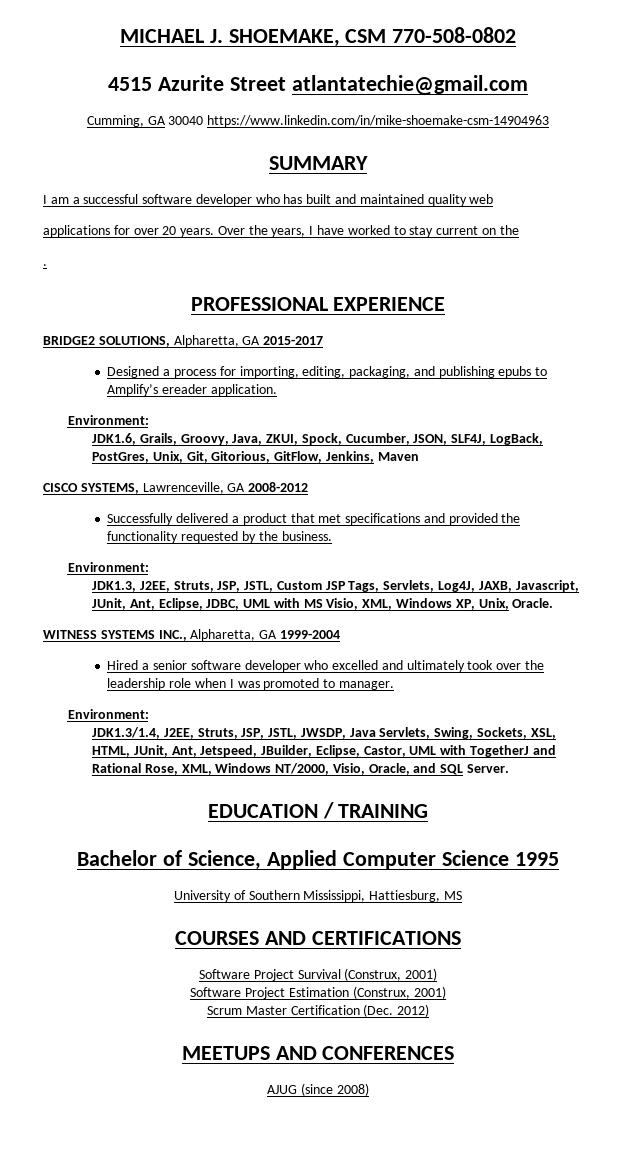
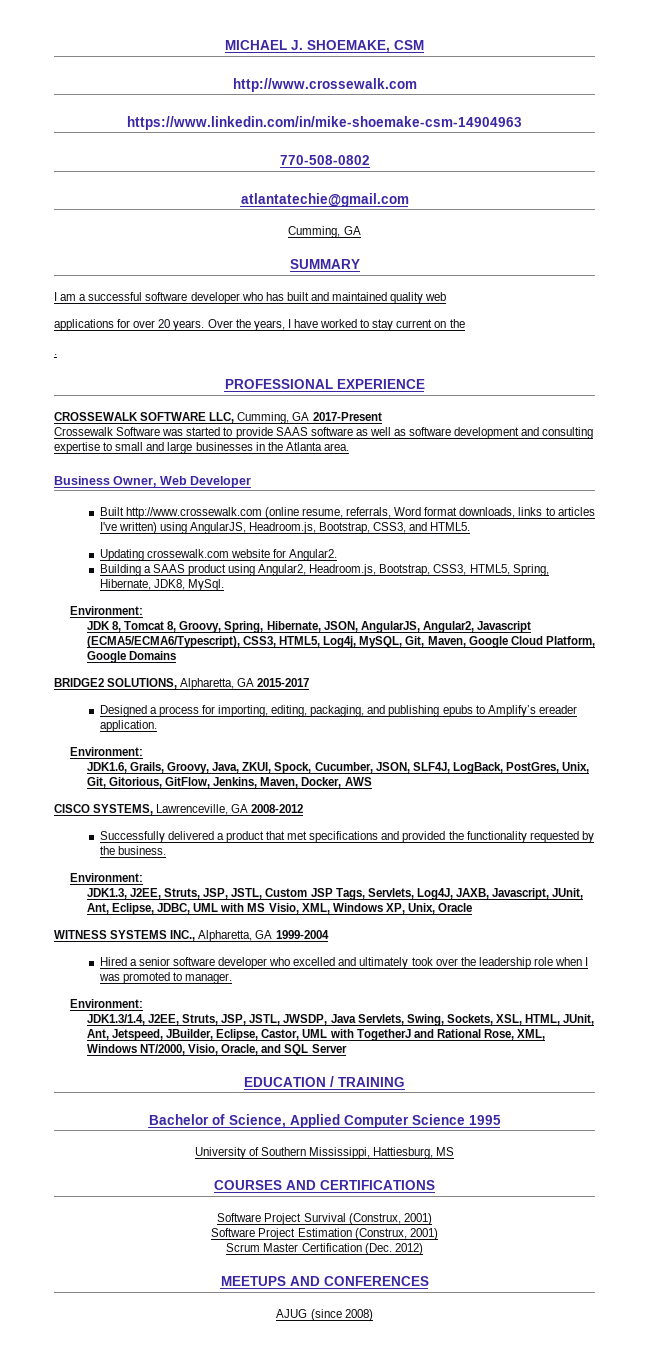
- MICHAEL J. SHOEMAKE, CSM 770-508-0802
+ MICHAEL J. SHOEMAKE, CSM
+ http://www.crossewalk.com
+ https://www.linkedin.com/in/mike-shoemake-csm-14904963
+ 770-508-0802
- 4515 Azurite Street atlantatechie@gmail.com
- Cumming, GA 30040 https://www.linkedin.com/in/mike-shoemake-csm-14904963
+ atlantatechie@gmail.com
+ Cumming, GA
+ CROSSEWALK SOFTWARE LLC, Cumming, GA 2017-Present
+ Crossewalk Software was started to provide SAAS software as well as software development and consulting expertise to small and large businesses in the Atlanta area.
+ Business Owner, Web Developer
+ Built http://www.crossewalk.com (online resume, referrals, Word format downloads, links to articles I've written) using AngularJS, Headroom.js, Bootstrap, CSS3, and HTML5.
+ Updating crossewalk.com website for Angular2.
+ Building a SAAS product using Angular2, Headroom.js, Bootstrap, CSS3, HTML5, Spring, Hibernate, JDK8, MySql.
+ Environment:
+ JDK 8, Tomcat 8, Groovy, Spring, Hibernate, JSON, AngularJS, Angular2, Javascript (ECMA5/ECMA6/Typescript), CSS3, HTML5, Log4j, MySQL, Git, Maven, Google Cloud Platform, Google Domains
- JDK1.6, Grails, Groovy, Java, ZKUI, Spock, Cucumber, JSON, SLF4J, LogBack, PostGres, Unix, Git, Gitorious, GitFlow, Jenkins, Maven
+ JDK1.6, Grails, Groovy, Java, ZKUI, Spock, Cucumber, JSON, SLF4J, LogBack, PostGres, Unix, Git, Gitorious, GitFlow, Jenkins, Maven, Docker, AWS
- JDK1.3, J2EE, Struts, JSP, JSTL, Custom JSP Tags, Servlets, Log4J, JAXB, Javascript, JUnit, Ant, Eclipse, JDBC, UML with MS Visio, XML, Windows XP, Unix, Oracle.
+ JDK1.3, J2EE, Struts, JSP, JSTL, Custom JSP Tags, Servlets, Log4J, JAXB, Javascript, JUnit, Ant, Eclipse, JDBC, UML with MS Visio, XML, Windows XP, Unix, Oracle
- JDK1.3/1.4, J2EE, Struts, JSP, JSTL, JWSDP, Java Servlets, Swing, Sockets, XSL, HTML, JUnit, Ant, Jetspeed, JBuilder, Eclipse, Castor, UML with TogetherJ and Rational Rose, XML, Windows NT/2000, Visio, Oracle, and SQL Server.
+ JDK1.3/1.4, J2EE, Struts, JSP, JSTL, JWSDP, Java Servlets, Swing, Sockets, XSL, HTML, JUnit, Ant, Jetspeed, JBuilder, Eclipse, Castor, UML with TogetherJ and Rational Rose, XML, Windows NT/2000, Visio, Oracle, and SQL Server

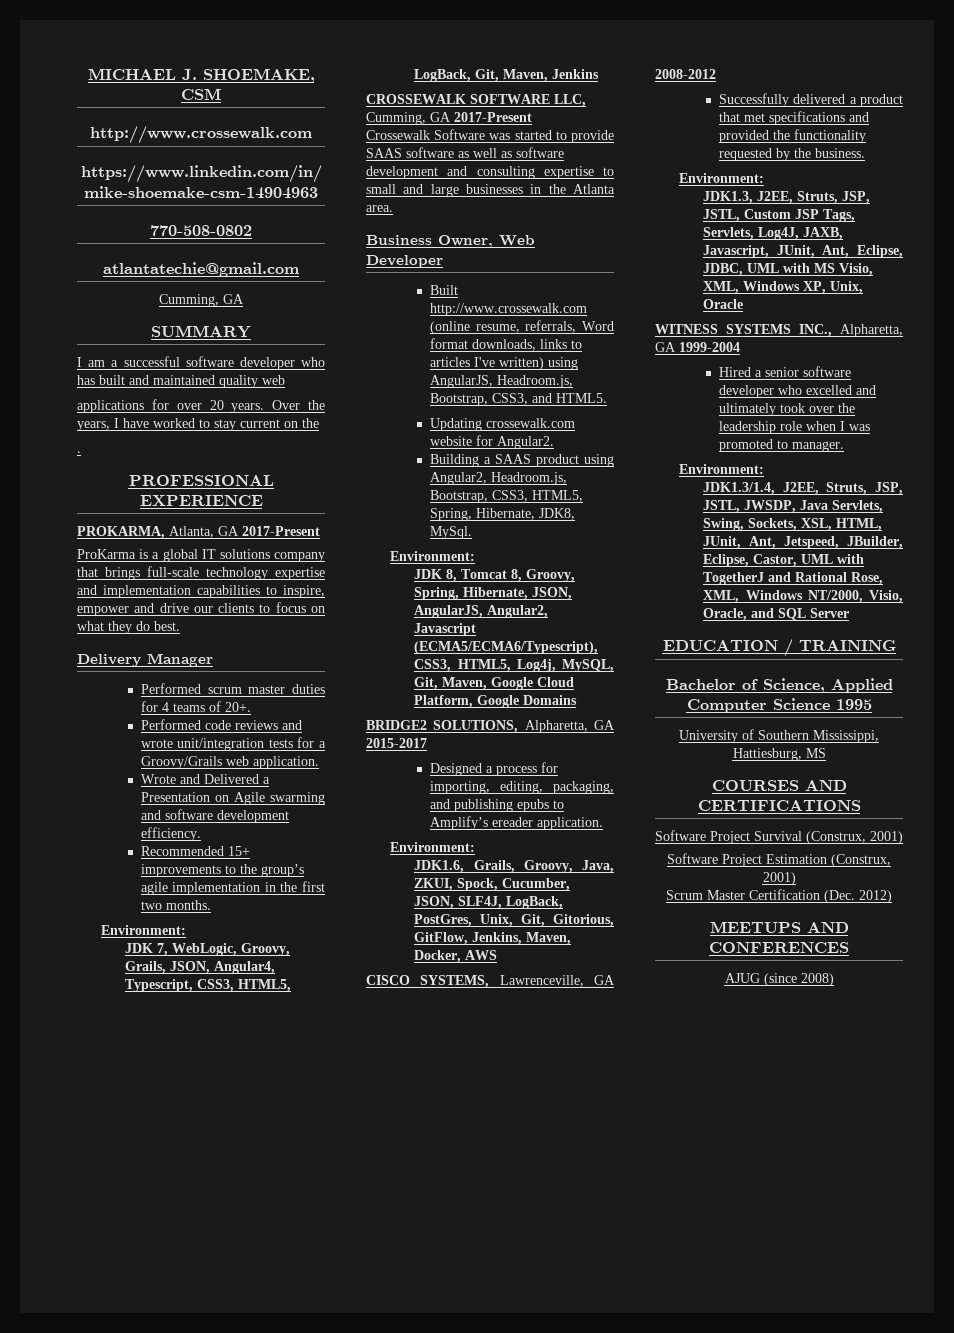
+ PROKARMA, Atlanta, GA 2017-Present
+ ProKarma is a global IT solutions company that brings full-scale technology expertise and implementation capabilities to inspire, empower and drive our clients to focus on what they do best.
+ Delivery Manager
+ Performed scrum master duties for 4 teams of 20+.
+ Performed code reviews and wrote unit/integration tests for a Groovy/Grails web application.
+ Wrote and Delivered a Presentation on Agile swarming and software development efficiency.
+ Recommended 15+ improvements to the group’s agile implementation in the first two months.
+ Environment:
+ JDK 7, WebLogic, Groovy, Grails, JSON, Angular4, Typescript, CSS3, HTML5, LogBack, Git, Maven, Jenkins

